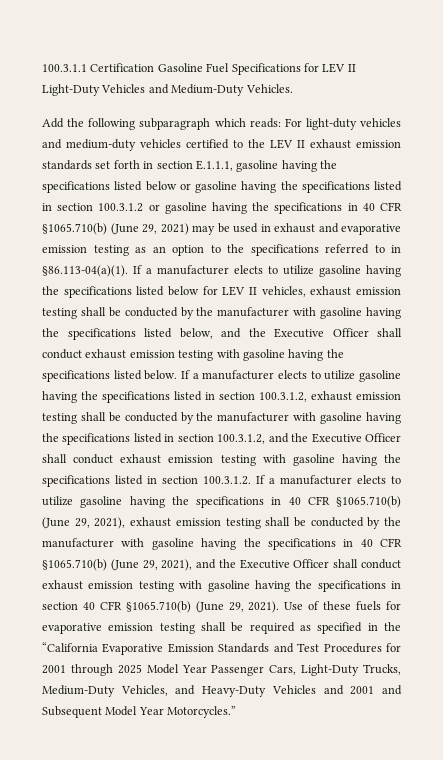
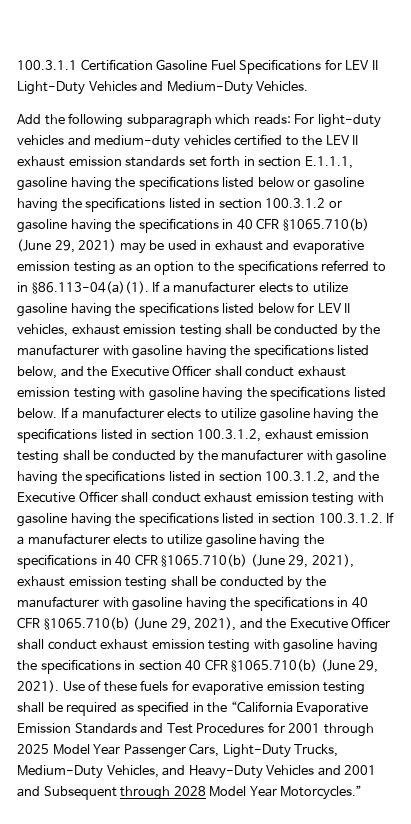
- Use of these fuels for evaporative emission testing shall be required as specified in the “California Evaporative Emission Standards and Test Procedures for 2001 through 2025 Model Year Passenger Cars, Light-Duty Trucks, Medium-Duty Vehicles, and Heavy-Duty Vehicles and 2001 and Subsequent Model Year Motorcycles.”
+ Use of these fuels for evaporative emission testing shall be required as specified in the “California Evaporative Emission Standards and Test Procedures for 2001 through 2025 Model Year Passenger Cars, Light-Duty Trucks, Medium-Duty Vehicles, and Heavy-Duty Vehicles and 2001 and Subsequent through 2028 Model Year Motorcycles.”

